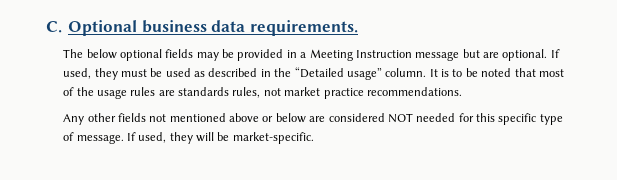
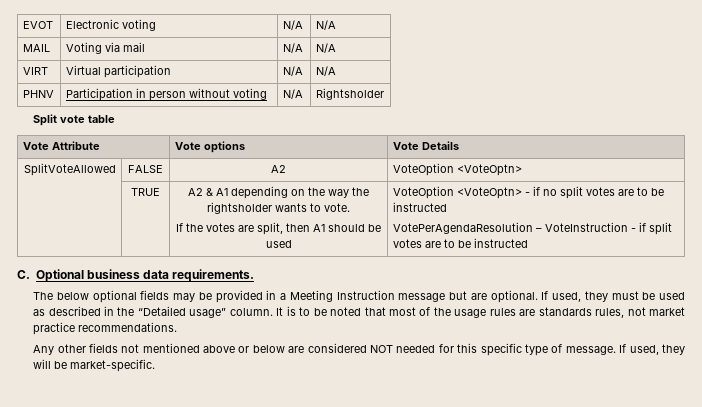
+ EVOT | Electronic voting | N/A | N/A
+ MAIL | Voting via mail | N/A | N/A
+ VIRT | Virtual participation | N/A | N/A
+ PHNV | Participation in person without voting | N/A | Rightsholder
+ Split vote table
+ Vote Attribute | Vote options | Vote Details
+ SplitVoteAllowed | FALSE | A2 | VoteOption <VoteOptn>
+ | TRUE | A2 & A1 depending on the way the rightsholder wants to vote.
+ If the votes are split, then A1 should be used | VoteOption <VoteOptn> - if no split votes are to be instructed
+ VotePerAgendaResolution – VoteInstruction - if split votes are to be instructed

